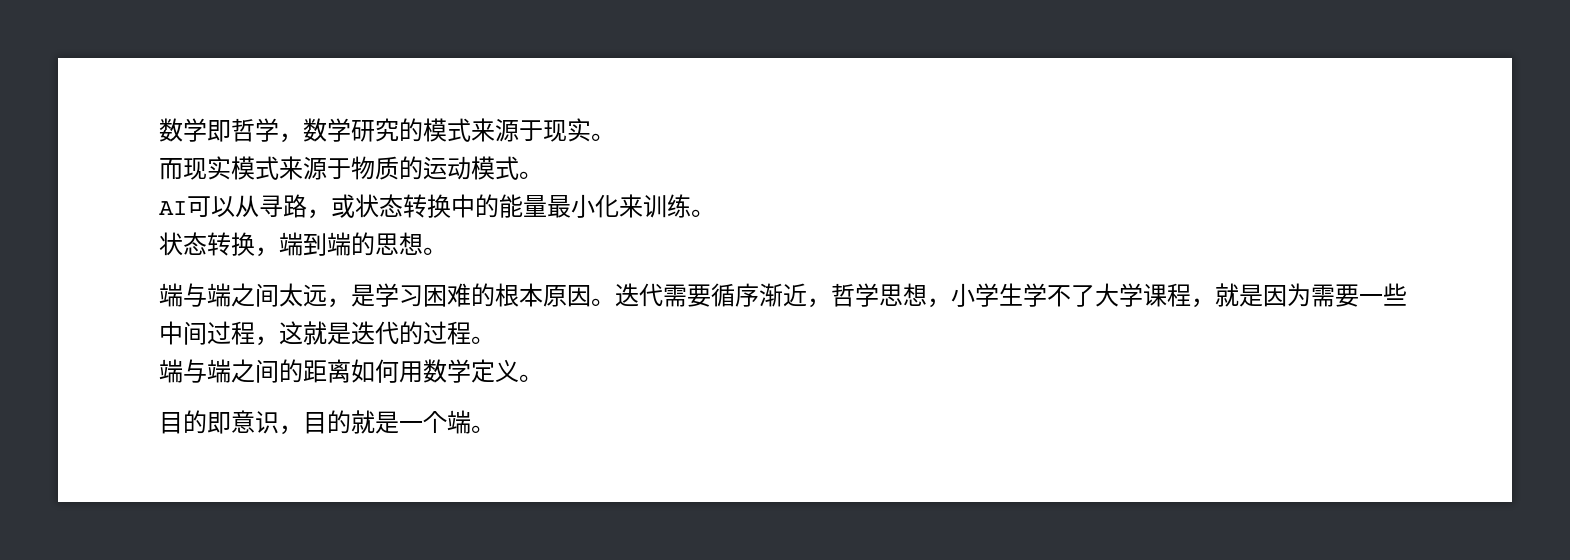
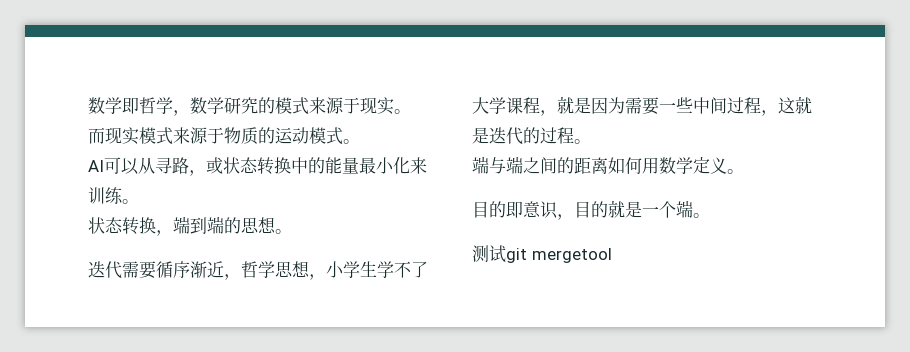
- 端与端之间太远，是学习困难的根本原因。
+ 测试git mergetool

